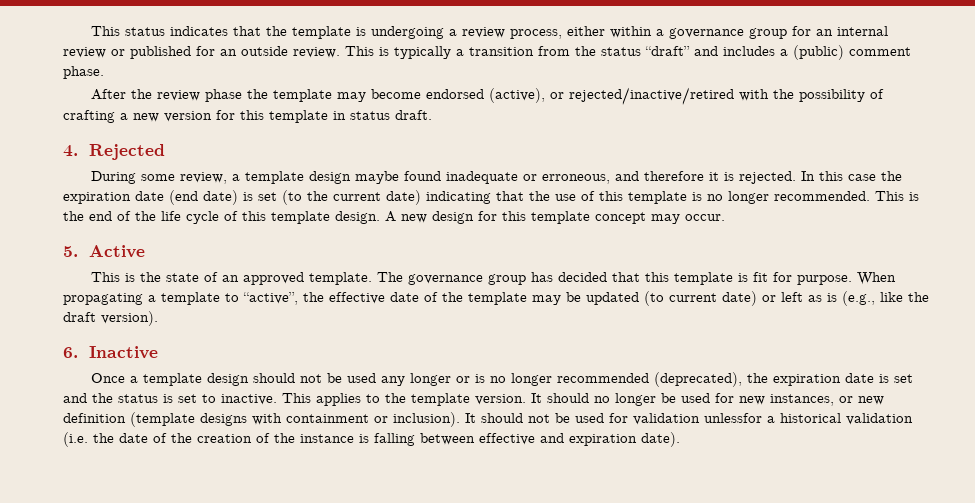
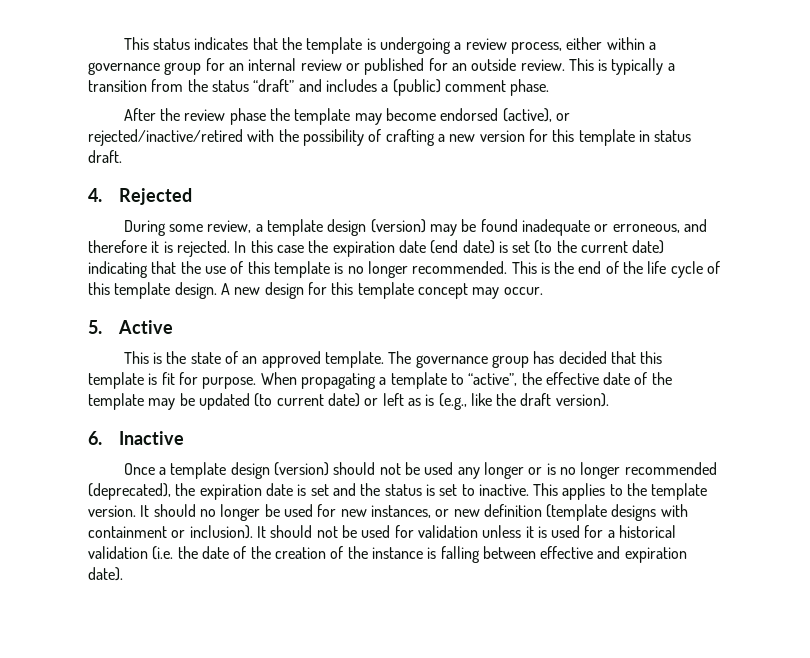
- During some review, a template design maybe found inadequate or erroneous, and therefore it is rejected.
+ During some review, a template design (version) may be found inadequate or erroneous, and therefore it is rejected.
- Once a template design should not be used any longer or is no longer recommended (deprecated), the expiration date is set and the status is set to inactive.
+ Once a template design (version) should not be used any longer or is no longer recommended (deprecated), the expiration date is set and the status is set to inactive.
- It should not be used for validation unlessfor a historical validation (i.e. the date of the creation of the instance is falling between effective and expiration date).
+ It should not be used for validation unless it is used for a historical validation (i.e. the date of the creation of the instance is falling between effective and expiration date).

